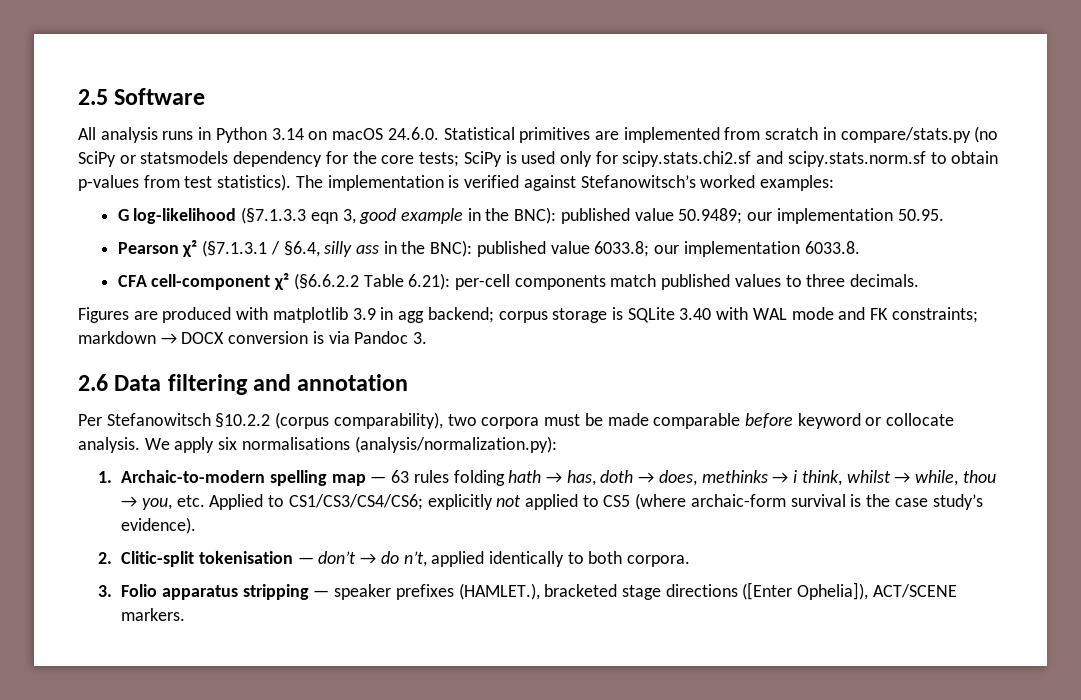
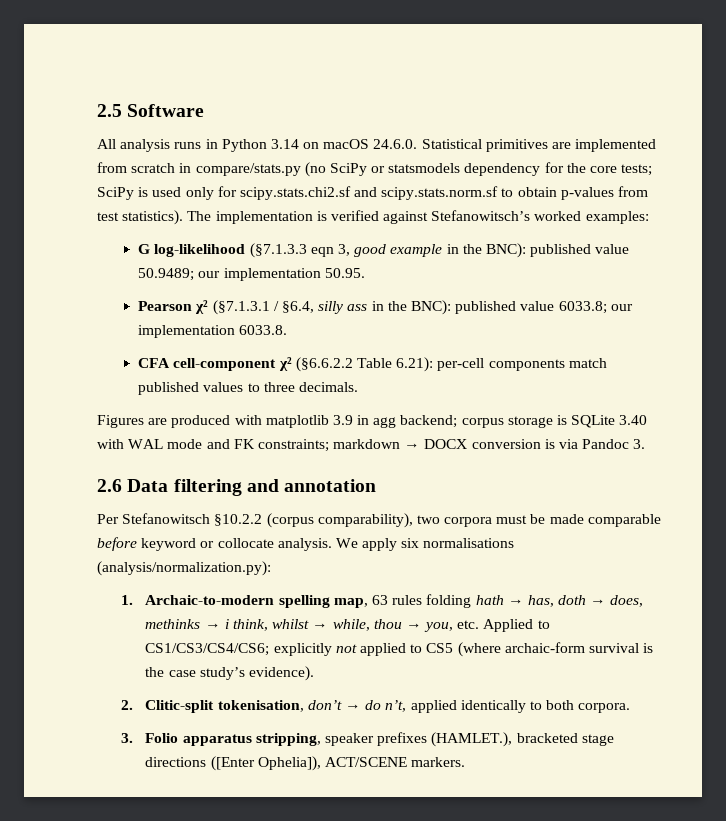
- 1. Archaic-to-modern spelling map — 63 rules folding hath → has, doth → does, methinks → i think, whilst → while, thou → you, etc. Applied to CS1/CS3/CS4/CS6; explicitly not applied to CS5 (where archaic-form survival is the case study’s evidence).
+ 1. Archaic-to-modern spelling map, 63 rules folding hath → has, doth → does, methinks → i think, whilst → while, thou → you, etc. Applied to CS1/CS3/CS4/CS6; explicitly not applied to CS5 (where archaic-form survival is the case study’s evidence).
- 2. Clitic-split tokenisation — don’t → do n’t, applied identically to both corpora.
+ 2. Clitic-split tokenisation, don’t → do n’t, applied identically to both corpora.
- 3. Folio apparatus stripping — speaker prefixes (HAMLET.), bracketed stage directions ([Enter Ophelia]), ACT/SCENE markers.
+ 3. Folio apparatus stripping, speaker prefixes (HAMLET.), bracketed stage directions ([Enter Ophelia]), ACT/SCENE markers.

